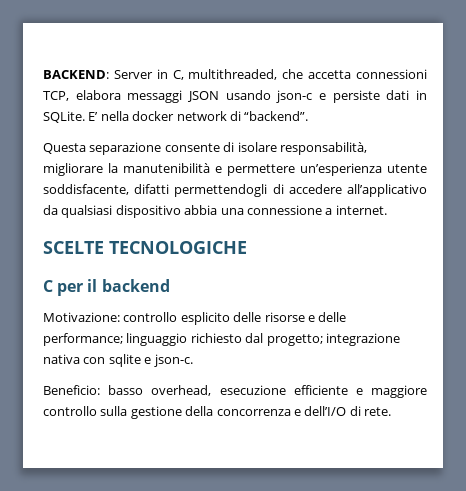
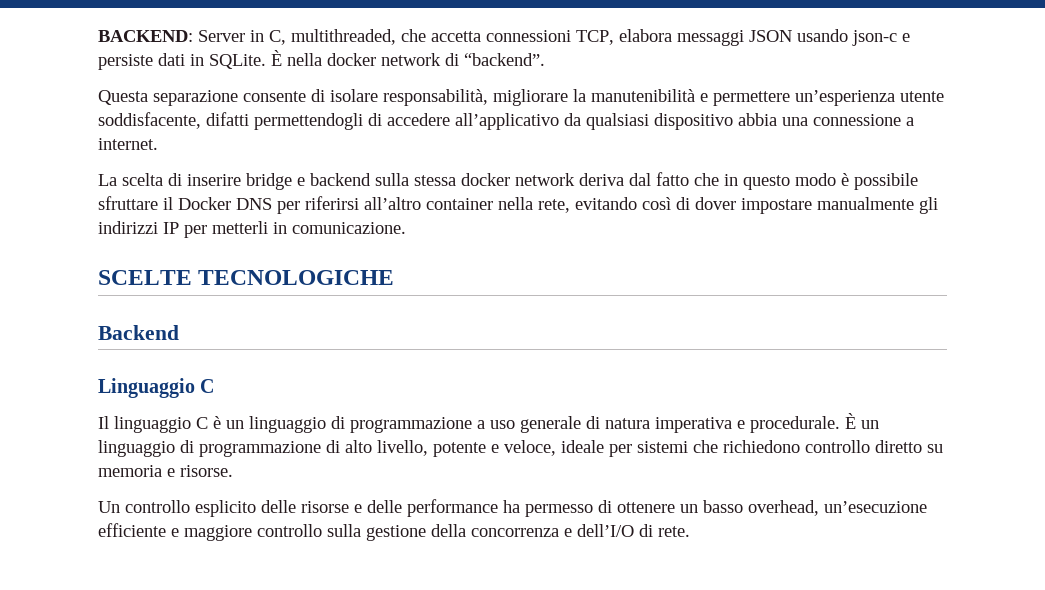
- E’ nella docker network di “backend”.
+ È nella docker network di “backend”.
+ La scelta di inserire bridge e backend sulla stessa docker network deriva dal fatto che in questo modo è possibile sfruttare il Docker DNS per riferirsi all’altro container nella rete, evitando così di dover impostare manualmente gli indirizzi IP per metterli in comunicazione.
- C per il backend
- Motivazione: controllo esplicito delle risorse e delle performance; linguaggio richiesto dal progetto; integrazione nativa con sqlite e json-c.
- Beneficio: basso overhead, esecuzione efficiente e maggiore controllo sulla gestione della concorrenza e dell’I/O di rete.
+ Backend
+ Linguaggio C
+ Il linguaggio C è un linguaggio di programmazione a uso generale di natura imperativa e procedurale. È un linguaggio di programmazione di alto livello, potente e veloce, ideale per sistemi che richiedono controllo diretto su memoria e risorse.
+ Un controllo esplicito delle risorse e delle performance ha permesso di ottenere un basso overhead, un’esecuzione efficiente e maggiore controllo sulla gestione della concorrenza e dell’I/O di rete.

